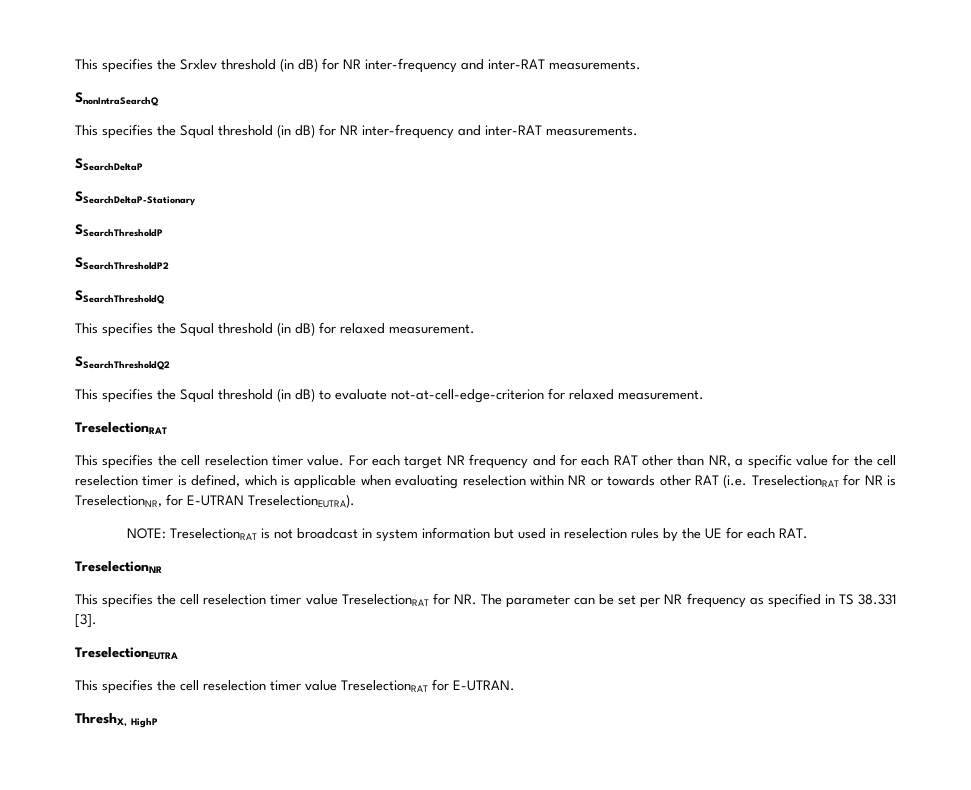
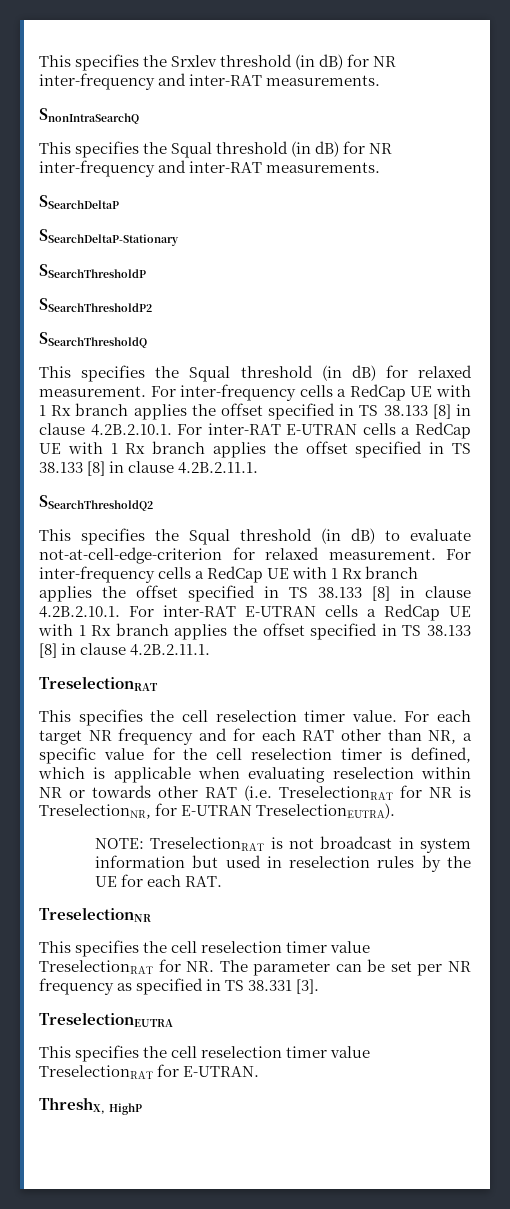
- This specifies the Squal threshold (in dB) for relaxed measurement.
+ This specifies the Squal threshold (in dB) for relaxed measurement. For inter-frequency cells a RedCap UE with 1 Rx branch applies the offset specified in TS 38.133 [8] in clause 4.2B.2.10.1. For inter-RAT E-UTRAN cells a RedCap UE with 1 Rx branch applies the offset specified in TS 38.133 [8] in clause 4.2B.2.11.1.
- This specifies the Squal threshold (in dB) to evaluate not-at-cell-edge-criterion for relaxed measurement.
+ This specifies the Squal threshold (in dB) to evaluate not-at-cell-edge-criterion for relaxed measurement. For inter-frequency cells a RedCap UE with 1 Rx branch applies the offset specified in TS 38.133 [8] in clause 4.2B.2.10.1. For inter-RAT E-UTRAN cells a RedCap UE with 1 Rx branch applies the offset specified in TS 38.133 [8] in clause 4.2B.2.11.1.

